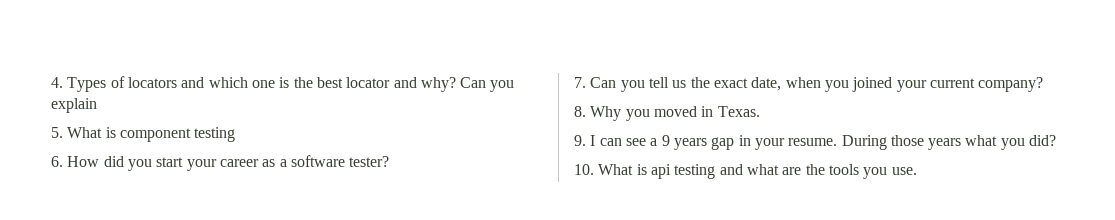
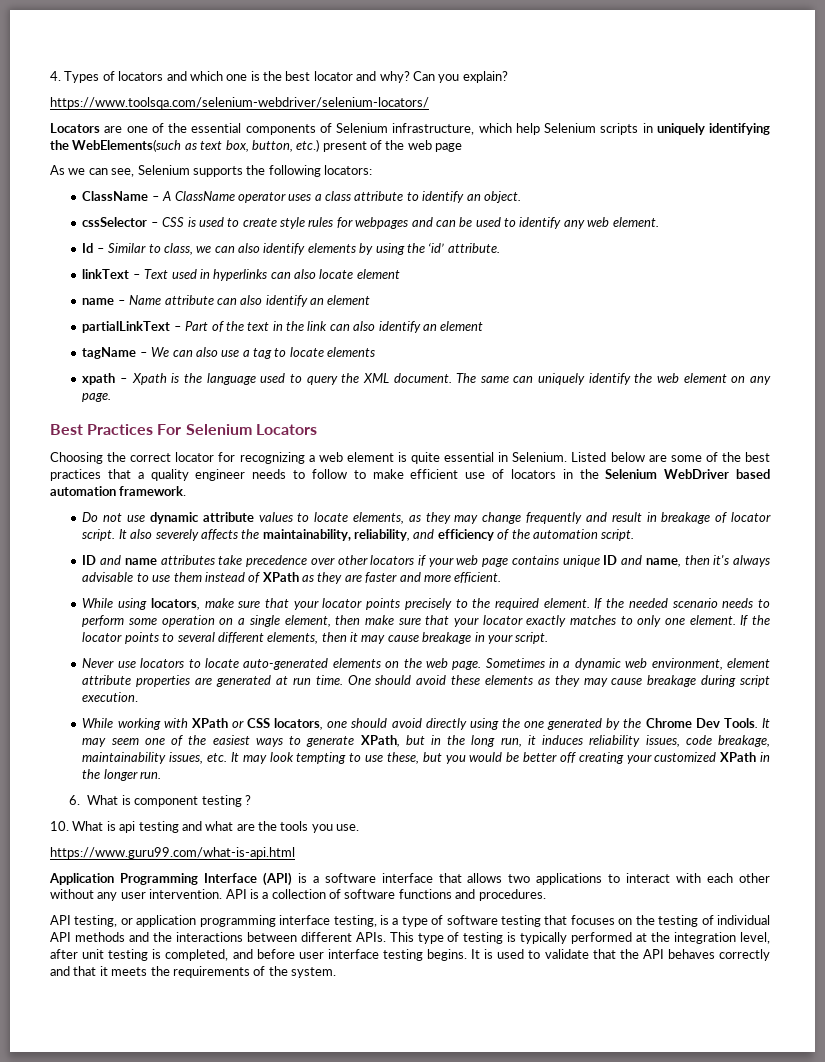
- Can you explain
- 5. What is component testing
- 6. How did you start your career as a software tester?
- 7. Can you tell us the exact date, when you joined your current company?
- 8. Why you moved in Texas.
- 9. I can see a 9 years gap in your resume. During those years what you did?
+ Can you explain?
+ https://www.toolsqa.com/selenium-webdriver/selenium-locators/
+ Locators are one of the essential components of Selenium infrastructure, which help Selenium scripts in uniquely identifying the WebElements(such as text box, button, etc.) present of the web page
+ As we can see, Selenium supports the following locators:
+ ClassName – A ClassName operator uses a class attribute to identify an object.
+ cssSelector – CSS is used to create style rules for webpages and can be used to identify any web element.
+ Id – Similar to class, we can also identify elements by using the ‘id’ attribute.
+ linkText – Text used in hyperlinks can also locate element
+ name – Name attribute can also identify an element
+ partialLinkText – Part of the text in the link can also identify an element
+ tagName – We can also use a tag to locate elements
+ xpath – Xpath is the language used to query the XML document. The same can uniquely identify the web element on any page.
+ Best Practices For Selenium Locators
+ Choosing the correct locator for recognizing a web element is quite essential in Selenium. Listed below are some of the best practices that a quality engineer needs to follow to make efficient use of locators in the Selenium WebDriver based automation framework.
+ Do not use dynamic attribute values to locate elements, as they may change frequently and result in breakage of locator script. It also severely affects the maintainability, reliability, and efficiency of the automation script.
+ ID and name attributes take precedence over other locators if your web page contains unique ID and name, then it's always advisable to use them instead of XPath as they are faster and more efficient.
+ While using locators, make sure that your locator points precisely to the required element. If the needed scenario needs to perform some operation on a single element, then make sure that your locator exactly matches to only one element. If the locator points to several different elements, then it may cause breakage in your script.
+ Never use locators to locate auto-generated elements on the web page. Sometimes in a dynamic web environment, element attribute properties are generated at run time. One should avoid these elements as they may cause breakage during script execution.
+ While working with XPath or CSS locators, one should avoid directly using the one generated by the Chrome Dev Tools. It may seem one of the easiest ways to generate XPath, but in the long run, it induces reliability issues, code breakage, maintainability issues, etc. It may look tempting to use these, but you would be better off creating your customized XPath in the longer run.
+ 6. What is component testing ?
+ https://www.guru99.com/what-is-api.html
+ Application Programming Interface (API) is a software interface that allows two applications to interact with each other without any user intervention. API is a collection of software functions and procedures.
+ API testing, or application programming interface testing, is a type of software testing that focuses on the testing of individual API methods and the interactions between different APIs. This type of testing is typically performed at the integration level, after unit testing is completed, and before user interface testing begins. It is used to validate that the API behaves correctly and that it meets the requirements of the system.

